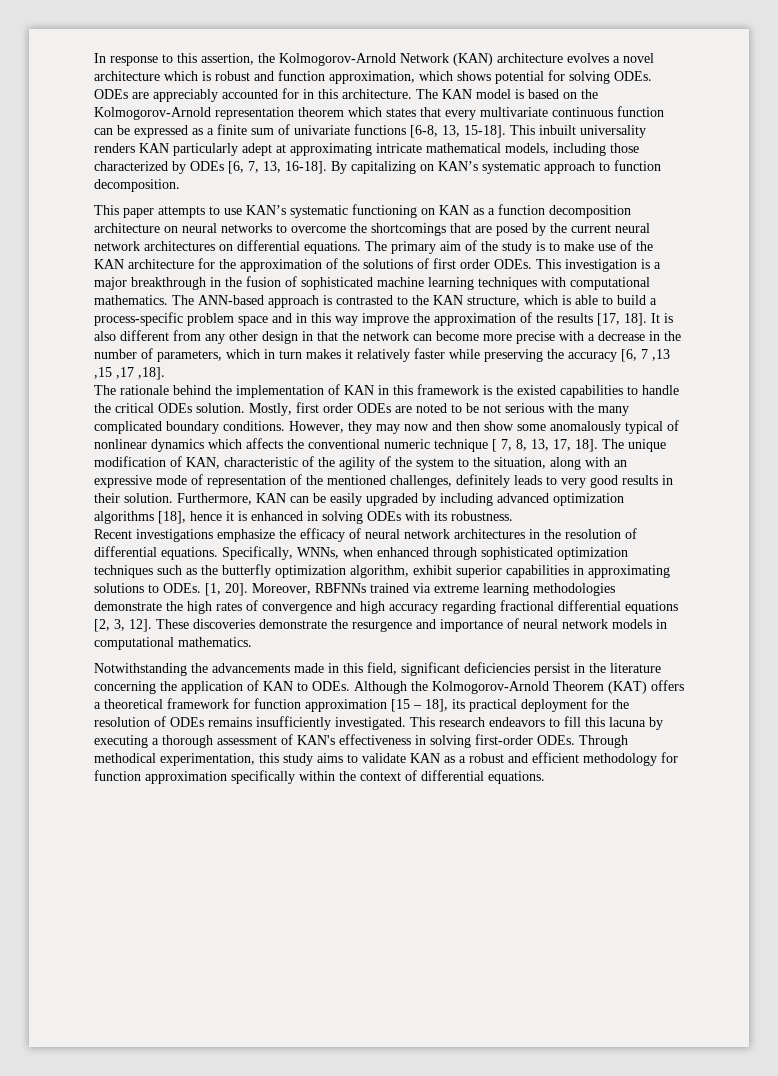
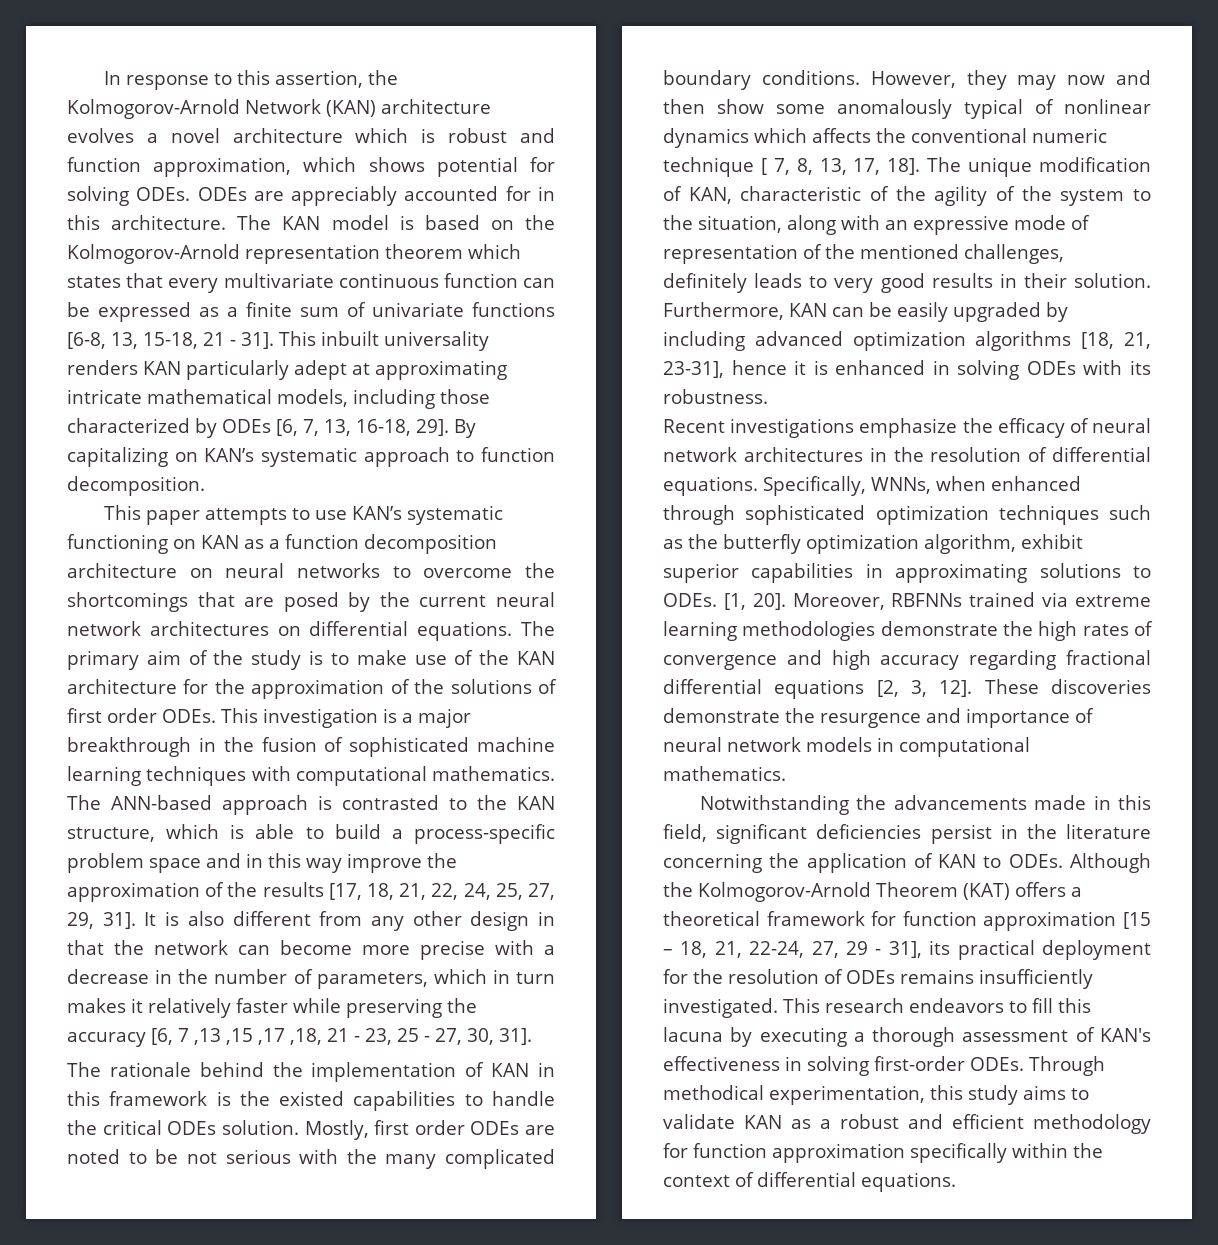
- The KAN model is based on the Kolmogorov-Arnold representation theorem which states that every multivariate continuous function can be expressed as a finite sum of univariate functions [6-8, 13, 15-18].
+ The KAN model is based on the Kolmogorov-Arnold representation theorem which states that every multivariate continuous function can be expressed as a finite sum of univariate functions [6-8, 13, 15-18, 21 - 31].
- This inbuilt universality renders KAN particularly adept at approximating intricate mathematical models, including those characterized by ODEs [6, 7, 13, 16-18].
+ This inbuilt universality renders KAN particularly adept at approximating intricate mathematical models, including those characterized by ODEs [6, 7, 13, 16-18, 29].
- The ANN-based approach is contrasted to the KAN structure, which is able to build a process-specific problem space and in this way improve the approximation of the results [17, 18].
+ The ANN-based approach is contrasted to the KAN structure, which is able to build a process-specific problem space and in this way improve the approximation of the results [17, 18, 21, 22, 24, 25, 27, 29, 31].
- It is also different from any other design in that the network can become more precise with a decrease in the number of parameters, which in turn makes it relatively faster while preserving the accuracy [6, 7 ,13 ,15 ,17 ,18].
+ It is also different from any other design in that the network can become more precise with a decrease in the number of parameters, which in turn makes it relatively faster while preserving the accuracy [6, 7 ,13 ,15 ,17 ,18, 21 - 23, 25 - 27, 30, 31].
- Furthermore, KAN can be easily upgraded by including advanced optimization algorithms [18], hence it is enhanced in solving ODEs with its robustness.
+ Furthermore, KAN can be easily upgraded by including advanced optimization algorithms [18, 21, 23-31], hence it is enhanced in solving ODEs with its robustness.
- Although the Kolmogorov-Arnold Theorem (KAT) offers a theoretical framework for function approximation [15 – 18], its practical deployment for the resolution of ODEs remains insufficiently investigated.
+ Although the Kolmogorov-Arnold Theorem (KAT) offers a theoretical framework for function approximation [15 – 18, 21, 22-24, 27, 29 - 31], its practical deployment for the resolution of ODEs remains insufficiently investigated.

